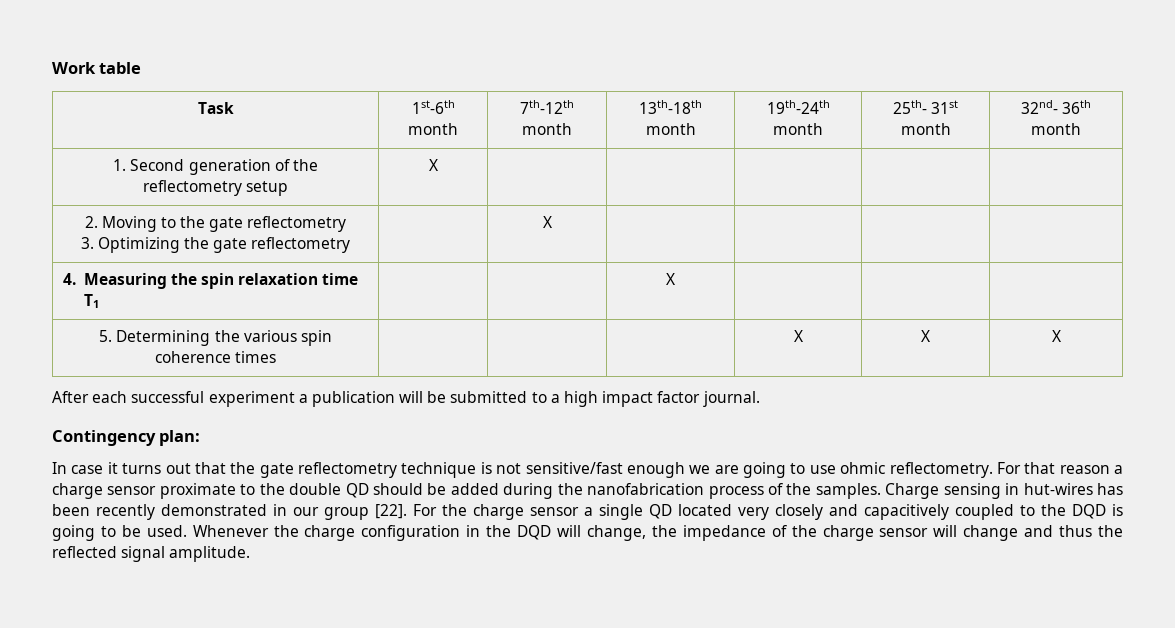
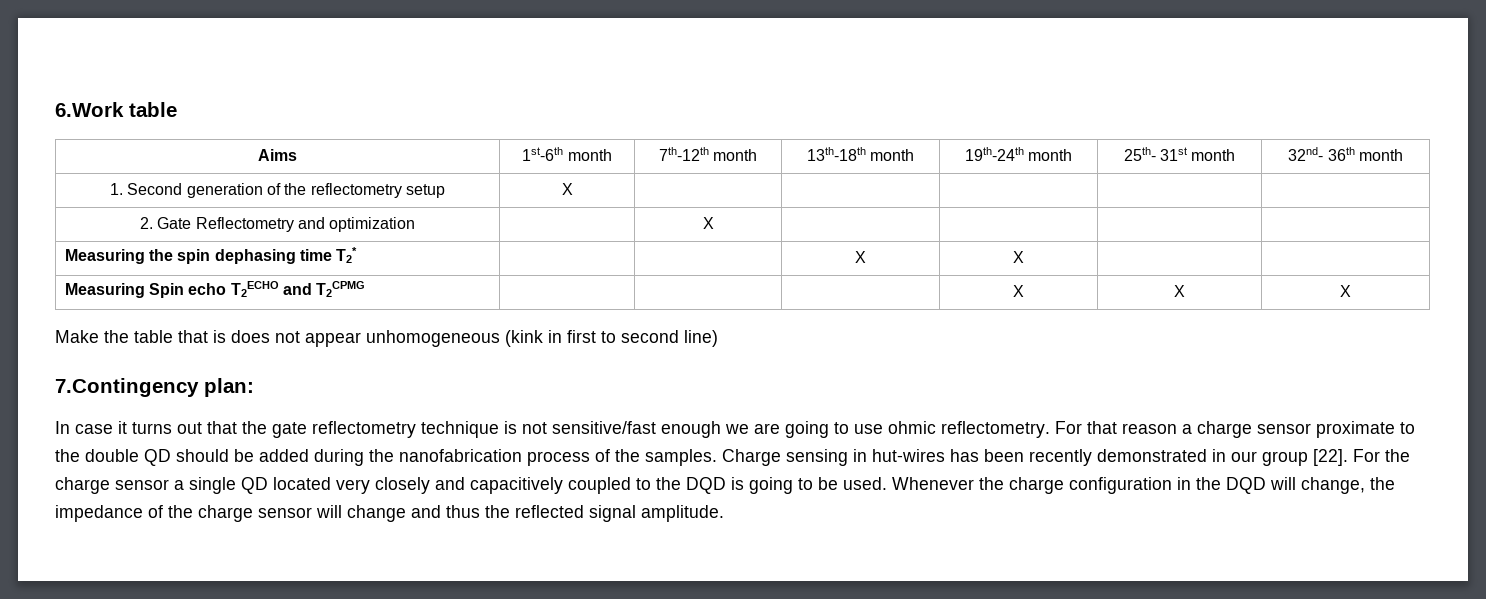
- Work table
+ 6.Work table
- Task | 1st-6th month | 7th-12th month | 13th-18th month | 19th-24th month | 25th- 31st month | 32nd- 36th month
+ Aims | 1st-6th month | 7th-12th month | 13th-18th month | 19th-24th month | 25th- 31st month | 32nd- 36th month
- 2. Moving to the gate reflectometry
- 3. Optimizing the gate reflectometry | | X | | | |
+ 2. Gate Reflectometry and optimization | | X | | | |
- 4. Measuring the spin relaxation time T1 | | | X | | |
- 5. Determining the various spin coherence times | | | | X | X | X
- After each successful experiment a publication will be submitted to a high impact factor journal.
- Contingency plan:
+ Measuring the spin dephasing time T2* | | | X | X | |
+ Measuring Spin echo T2ECHO and T2CPMG | | | | X | X | X
+ Make the table that is does not appear unhomogeneous (kink in first to second line)
+ 7.Contingency plan:

